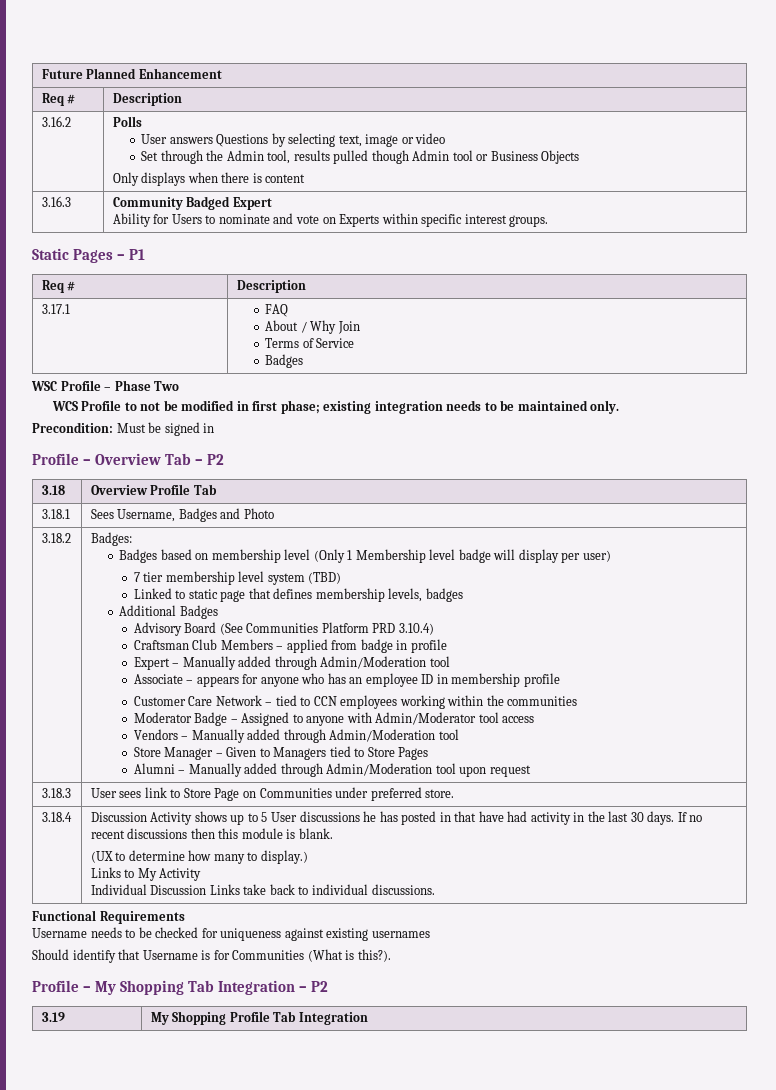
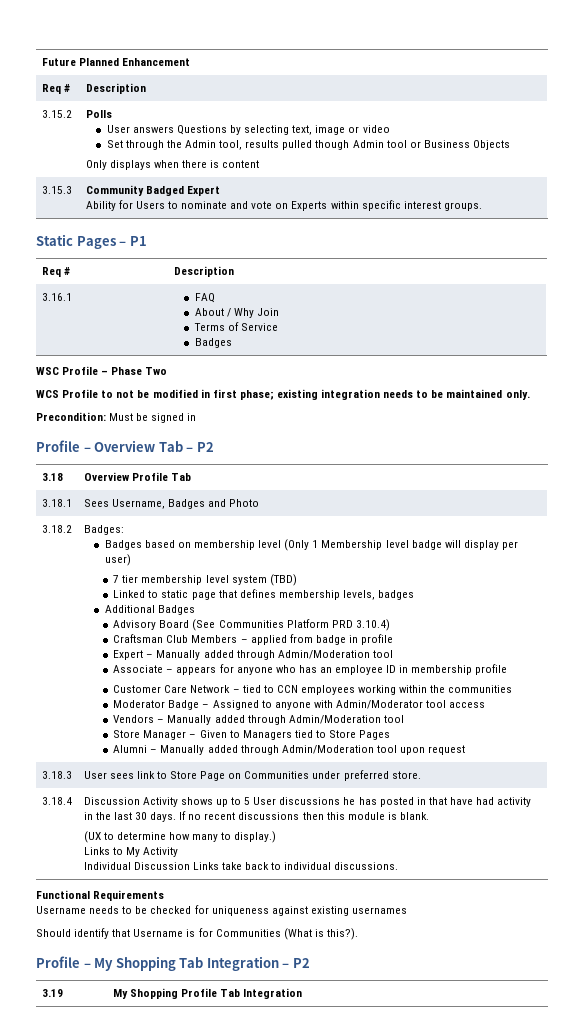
- 3.16.2 | Polls
+ 3.15.2 | Polls
- 3.16.3 | Community Badged Expert
+ 3.15.3 | Community Badged Expert
- 3.17.1 | FAQ
+ 3.16.1 | FAQ

